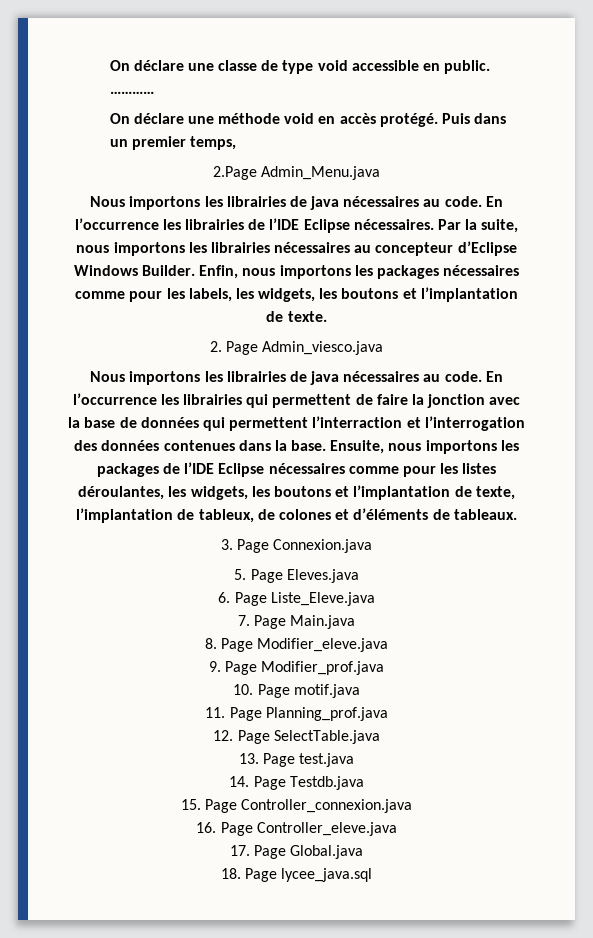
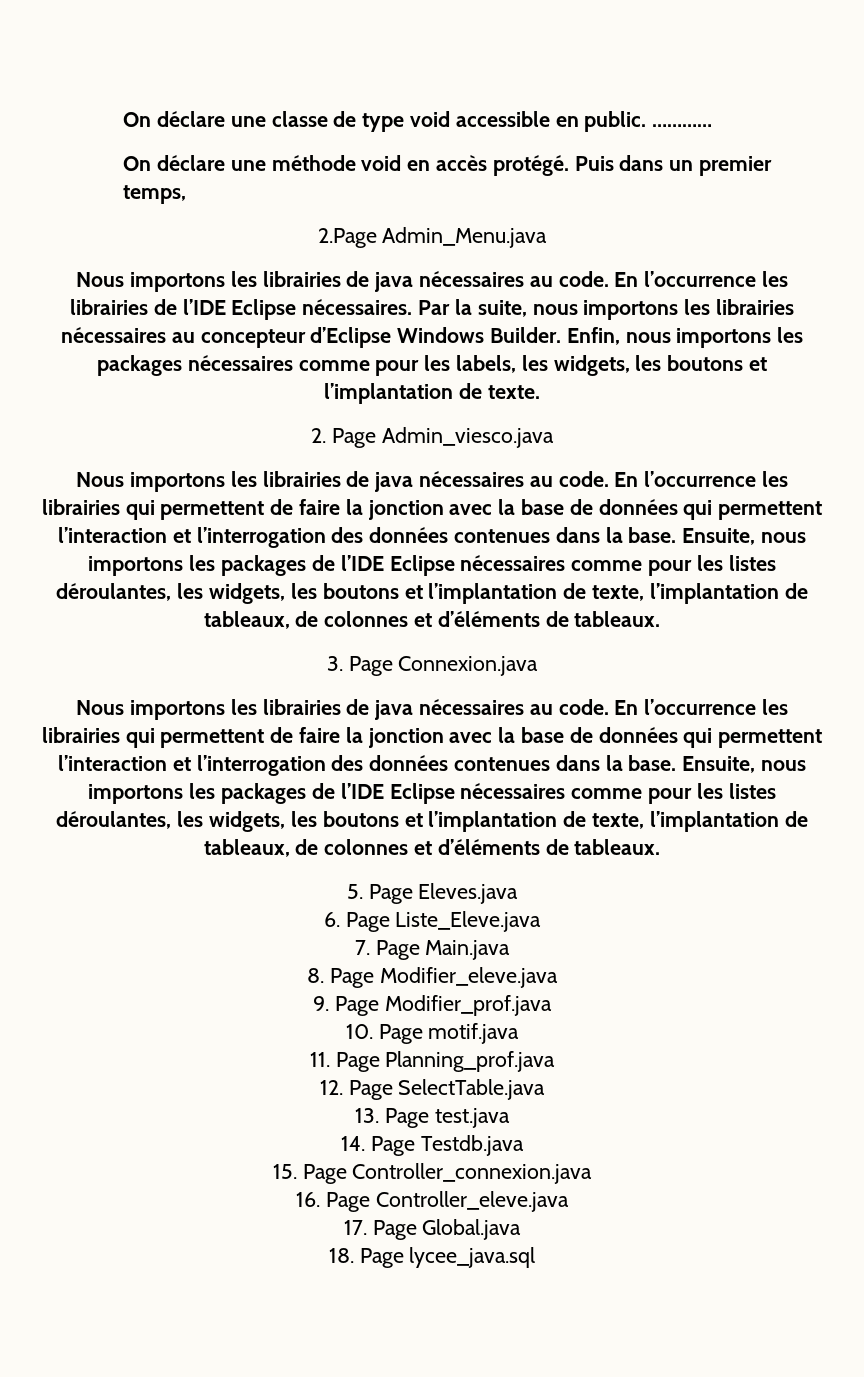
  2. Page Admin_viesco.java
- Nous importons les librairies de java nécessaires au code. En l’occurrence les librairies qui permettent de faire la jonction avec la base de données qui permettent l’interraction et l’interrogation des données contenues dans la base. Ensuite, nous importons les packages de l’IDE Eclipse nécessaires comme pour les listes déroulantes, les widgets, les boutons et l’implantation de texte, l’implantation de tableux, de colones et d’éléments de tableaux.
+ Nous importons les librairies de java nécessaires au code. En l’occurrence les librairies qui permettent de faire la jonction avec la base de données qui permettent l’interaction et l’interrogation des données contenues dans la base. Ensuite, nous importons les packages de l’IDE Eclipse nécessaires comme pour les listes déroulantes, les widgets, les boutons et l’implantation de texte, l’implantation de tableaux, de colonnes et d’éléments de tableaux.
  3. Page Connexion.java
+ Nous importons les librairies de java nécessaires au code. En l’occurrence les librairies qui permettent de faire la jonction avec la base de données qui permettent l’interaction et l’interrogation des données contenues dans la base. Ensuite, nous importons les packages de l’IDE Eclipse nécessaires comme pour les listes déroulantes, les widgets, les boutons et l’implantation de texte, l’implantation de tableaux, de colonnes et d’éléments de tableaux.

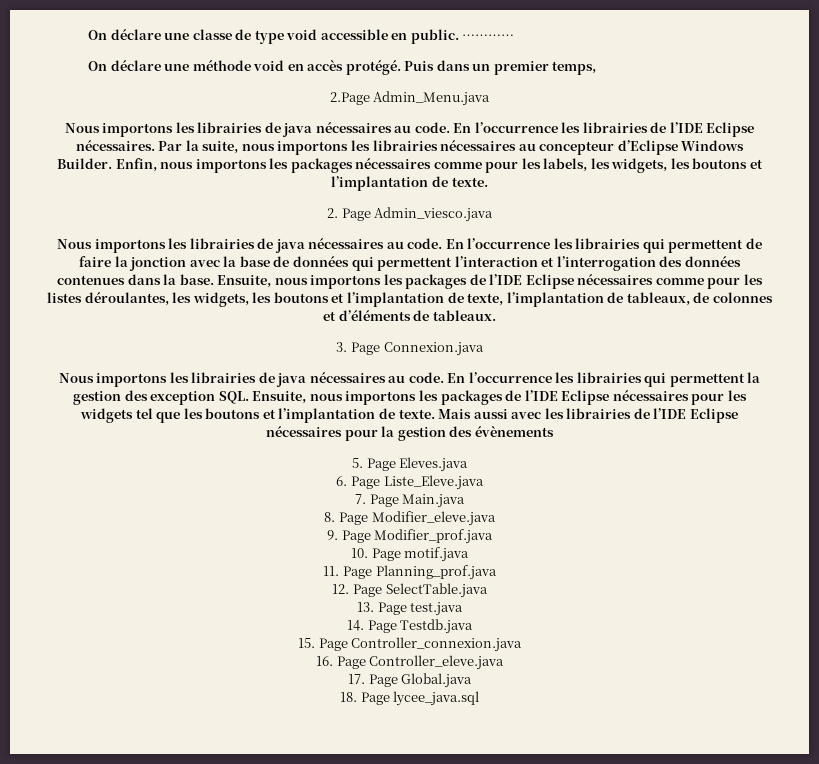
  3. Page Connexion.java
- Nous importons les librairies de java nécessaires au code. En l’occurrence les librairies qui permettent de faire la jonction avec la base de données qui permettent l’interaction et l’interrogation des données contenues dans la base. Ensuite, nous importons les packages de l’IDE Eclipse nécessaires comme pour les listes déroulantes, les widgets, les boutons et l’implantation de texte, l’implantation de tableaux, de colonnes et d’éléments de tableaux.
+ Nous importons les librairies de java nécessaires au code. En l’occurrence les librairies qui permettent la gestion des exception SQL. Ensuite, nous importons les packages de l’IDE Eclipse nécessaires pour les widgets tel que les boutons et l’implantation de texte. Mais aussi avec les librairies de l’IDE Eclipse nécessaires pour la gestion des évènements

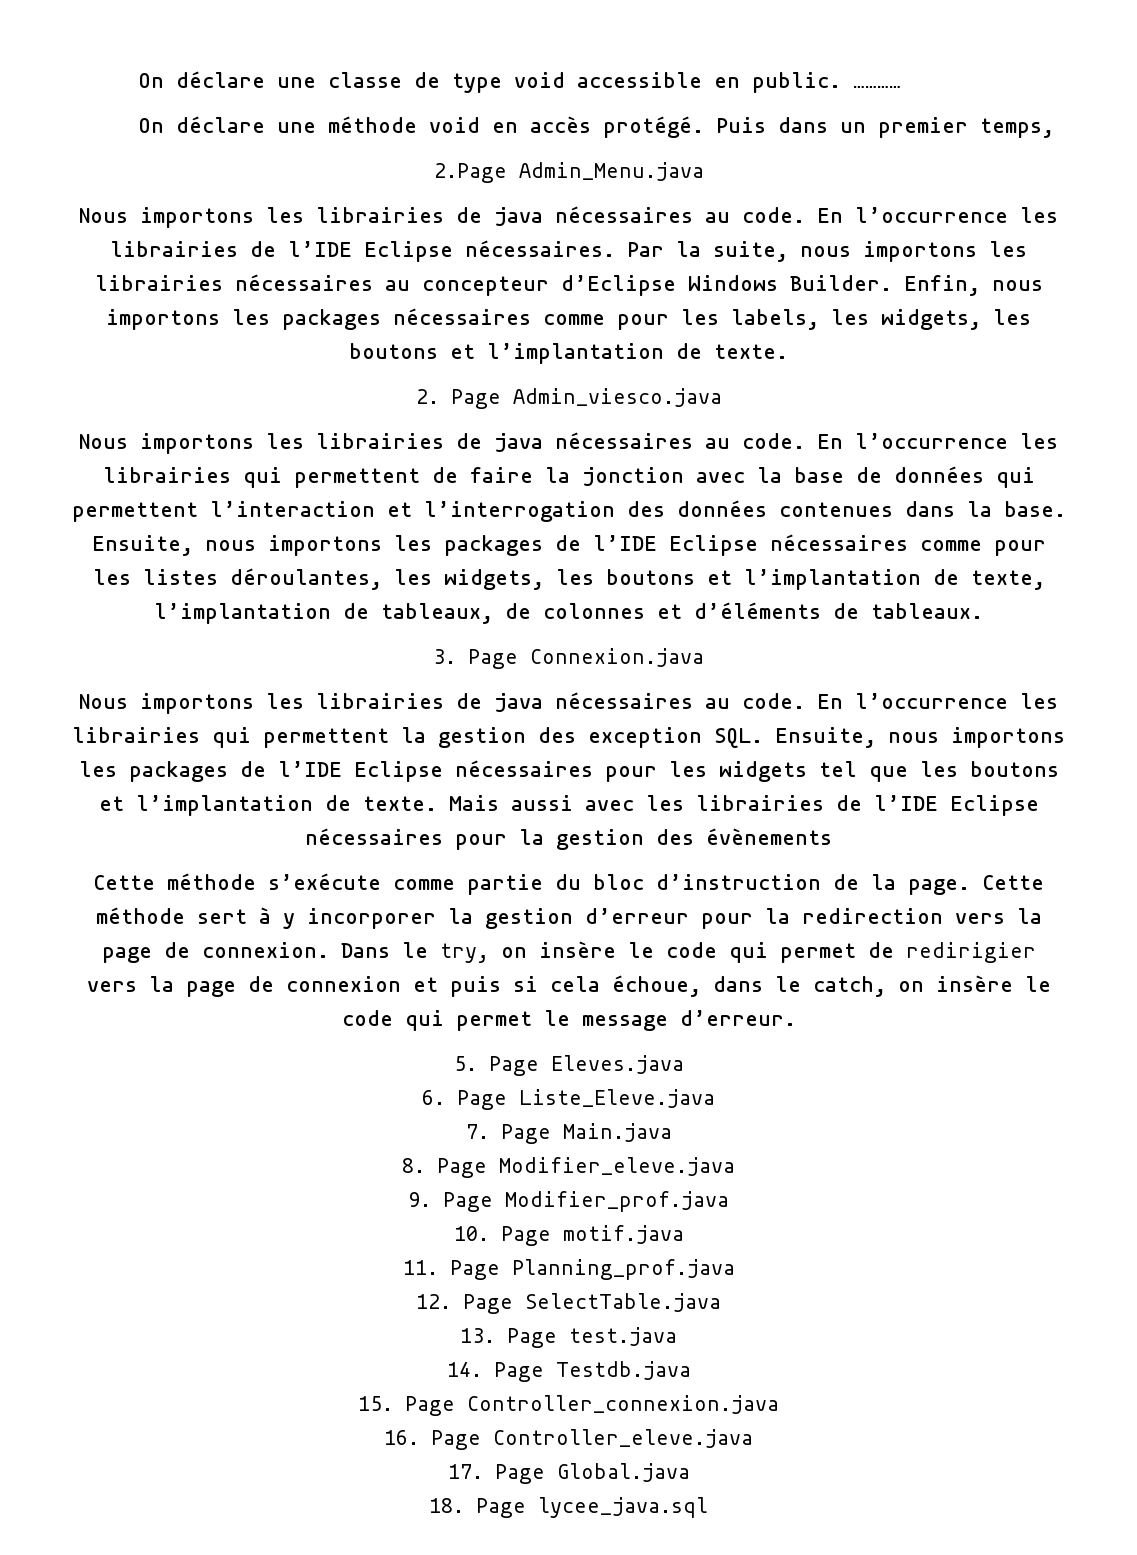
+ Cette méthode s’exécute comme partie du bloc d’instruction de la page. Cette méthode sert à y incorporer la gestion d’erreur pour la redirection vers la page de connexion. Dans le try, on insère le code qui permet de redirigier vers la page de connexion et puis si cela échoue, dans le catch, on insère le code qui permet le message d’erreur.

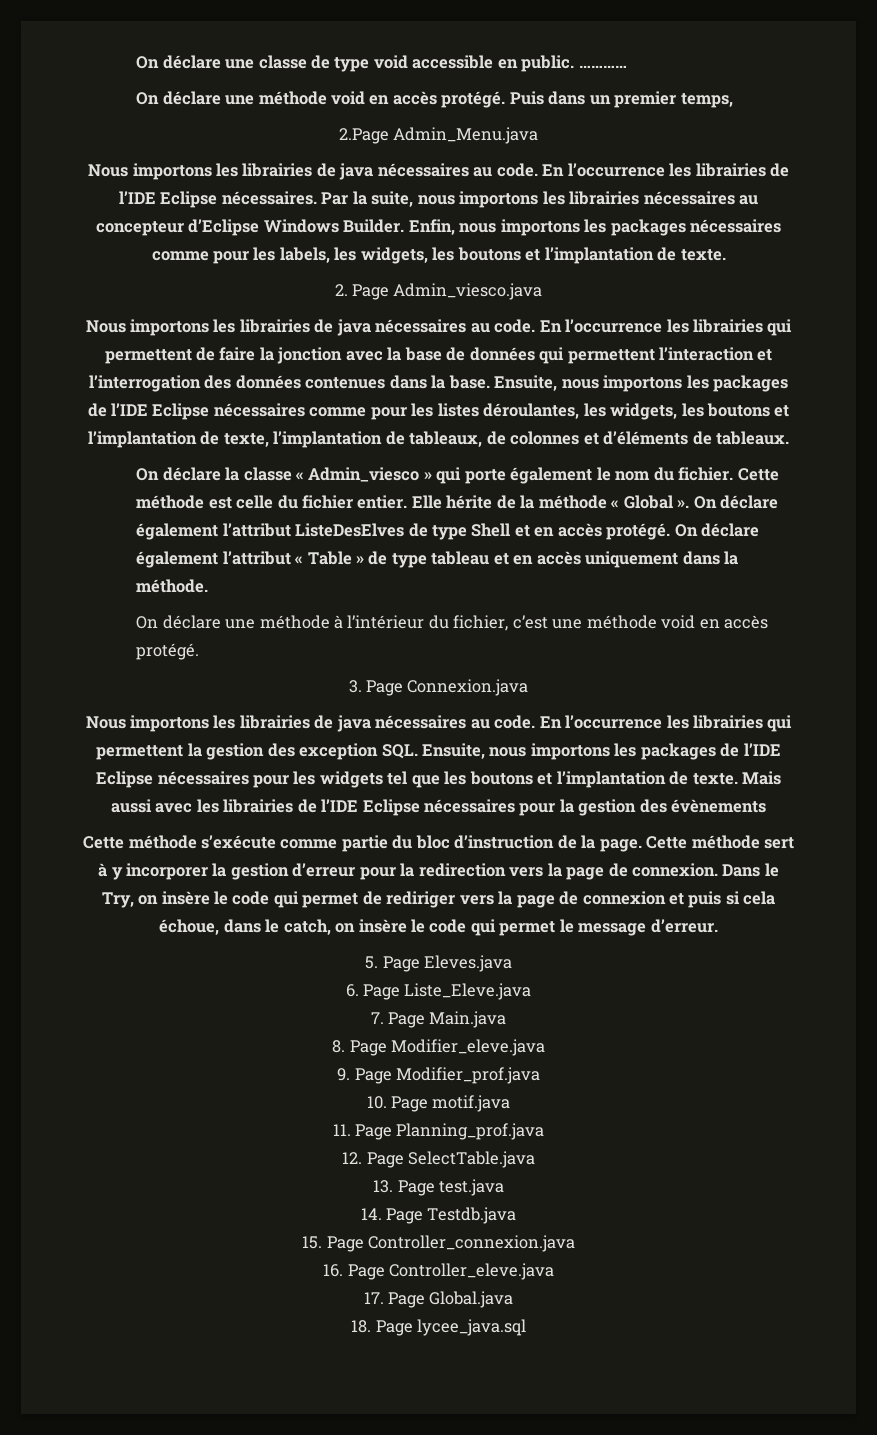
+ On déclare la classe « Admin_viesco » qui porte également le nom du fichier. Cette méthode est celle du fichier entier. Elle hérite de la méthode « Global ». On déclare également l’attribut ListeDesElves de type Shell et en accès protégé. On déclare également l’attribut « Table » de type tableau et en accès uniquement dans la méthode.
+ On déclare une méthode à l’intérieur du fichier, c’est une méthode void en accès protégé.
- Dans le try, on insère le code qui permet de redirigier vers la page de connexion et puis si cela échoue, dans le catch, on insère le code qui permet le message d’erreur.
+ Dans le Try, on insère le code qui permet de rediriger vers la page de connexion et puis si cela échoue, dans le catch, on insère le code qui permet le message d’erreur.

